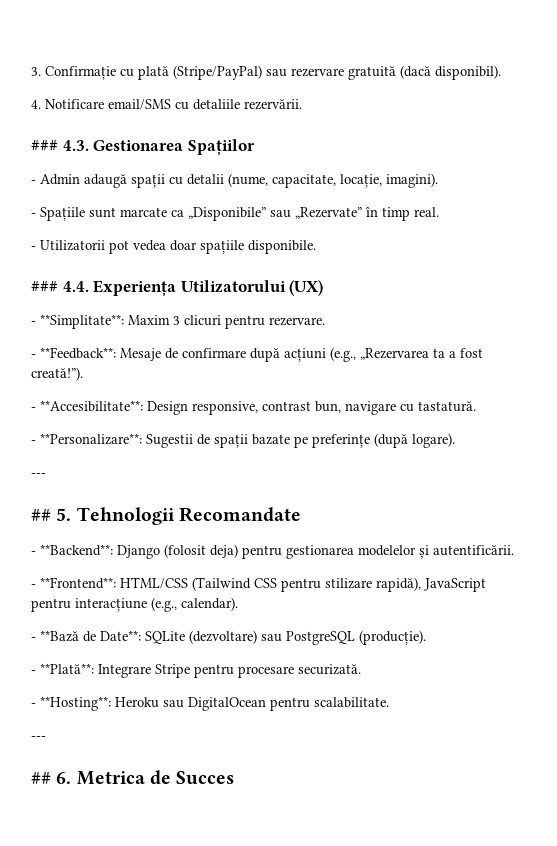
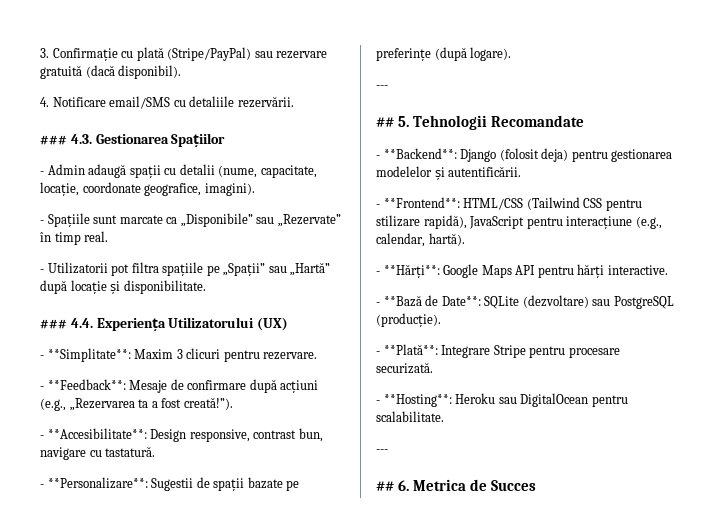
- - Admin adaugă spații cu detalii (nume, capacitate, locație, imagini).
+ - Admin adaugă spații cu detalii (nume, capacitate, locație, coordonate geografice, imagini).
- - Utilizatorii pot vedea doar spațiile disponibile.
+ - Utilizatorii pot filtra spațiile pe „Spații” sau „Hartă” după locație și disponibilitate.
- - **Frontend**: HTML/CSS (Tailwind CSS pentru stilizare rapidă), JavaScript pentru interacțiune (e.g., calendar).
+ - **Frontend**: HTML/CSS (Tailwind CSS pentru stilizare rapidă), JavaScript pentru interacțiune (e.g., calendar, hartă).
+ - **Hărți**: Google Maps API pentru hărți interactive.

